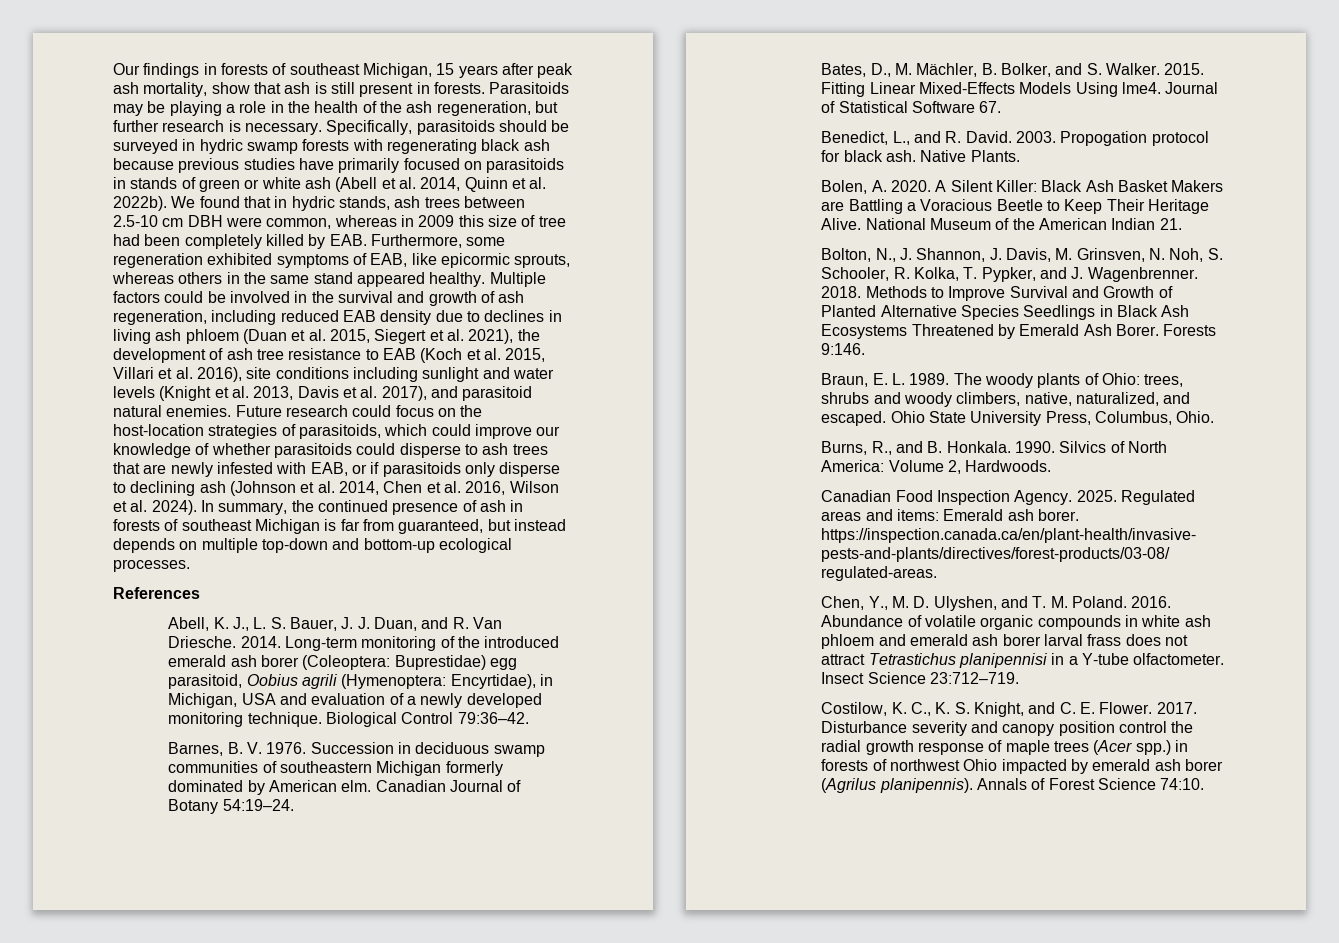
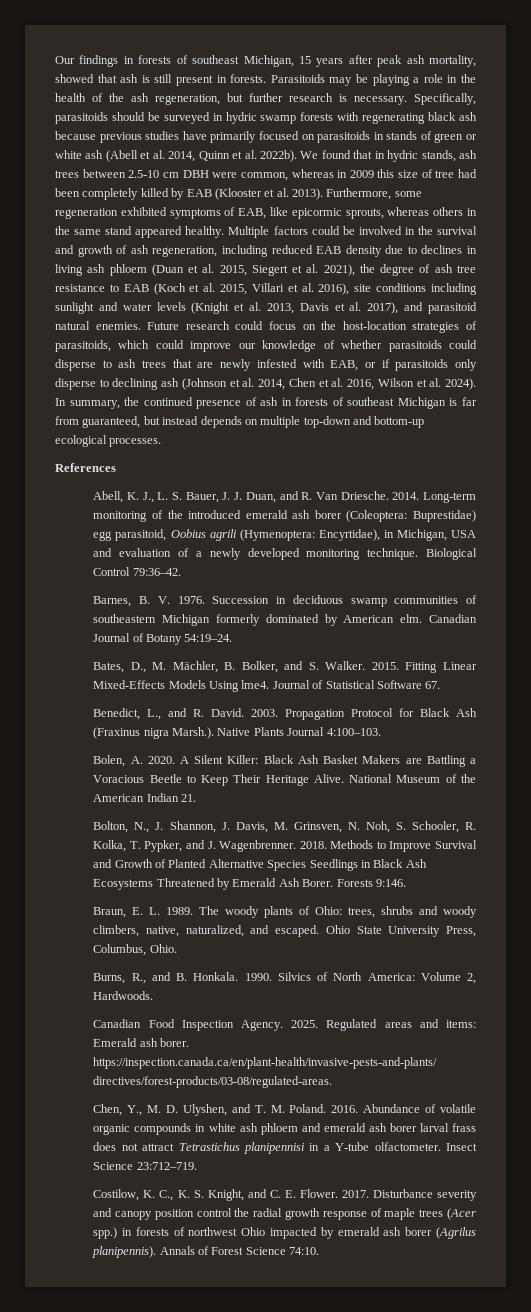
- Our findings in forests of southeast Michigan, 15 years after peak ash mortality, show that ash is still present in forests.
+ Our findings in forests of southeast Michigan, 15 years after peak ash mortality, showed that ash is still present in forests.
- We found that in hydric stands, ash trees between 2.5-10 cm DBH were common, whereas in 2009 this size of tree had been completely killed by EAB. Furthermore, some regeneration exhibited symptoms of EAB, like epicormic sprouts, whereas others in the same stand appeared healthy.
+ We found that in hydric stands, ash trees between 2.5-10 cm DBH were common, whereas in 2009 this size of tree had been completely killed by EAB (Klooster et al. 2013). Furthermore, some regeneration exhibited symptoms of EAB, like epicormic sprouts, whereas others in the same stand appeared healthy.
- Multiple factors could be involved in the survival and growth of ash regeneration, including reduced EAB density due to declines in living ash phloem (Duan et al. 2015, Siegert et al. 2021), the development of ash tree resistance to EAB (Koch et al. 2015, Villari et al. 2016), site conditions including sunlight and water levels (Knight et al. 2013, Davis et al. 2017), and parasitoid natural enemies.
+ Multiple factors could be involved in the survival and growth of ash regeneration, including reduced EAB density due to declines in living ash phloem (Duan et al. 2015, Siegert et al. 2021), the degree of ash tree resistance to EAB (Koch et al. 2015, Villari et al. 2016), site conditions including sunlight and water levels (Knight et al. 2013, Davis et al. 2017), and parasitoid natural enemies.
- Propogation protocol for black ash. Native Plants.
+ Propagation Protocol for Black Ash (Fraxinus nigra Marsh.). Native Plants Journal 4:100–103.

